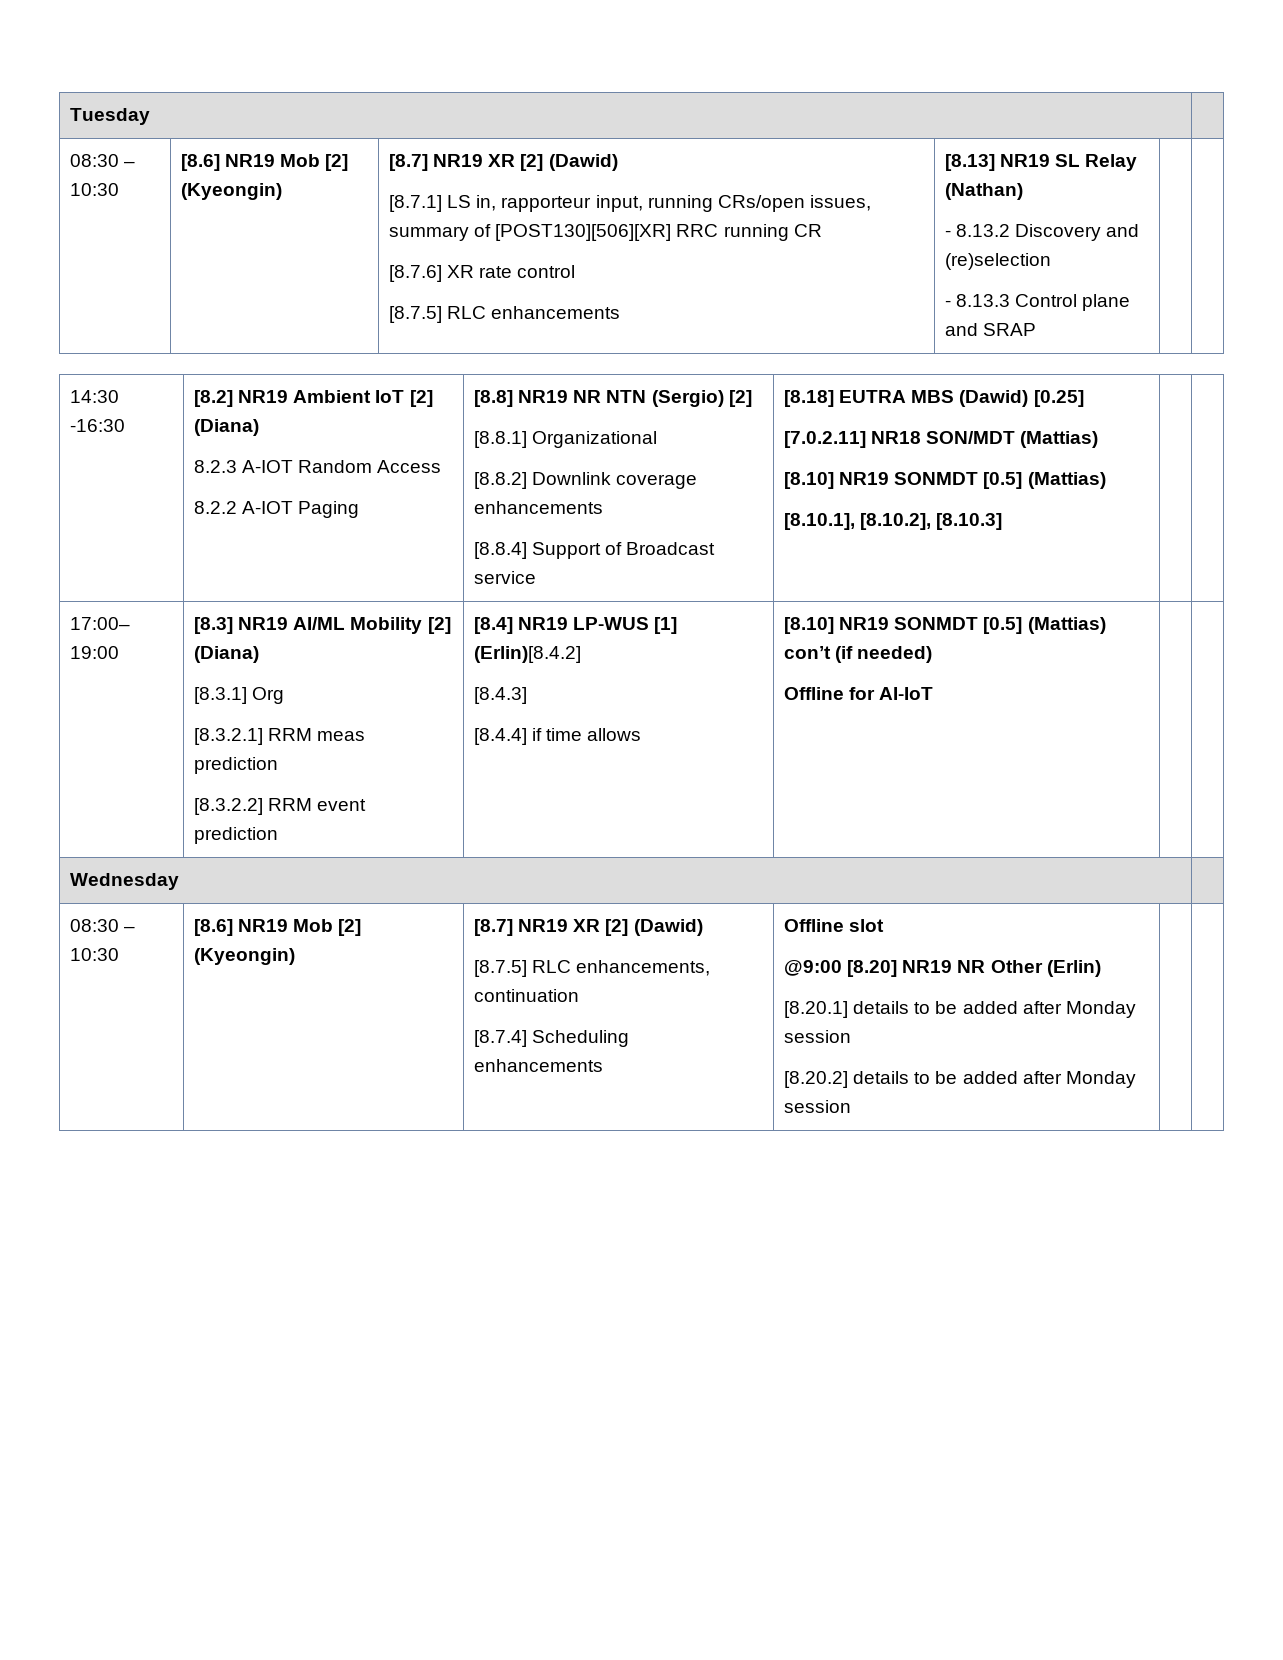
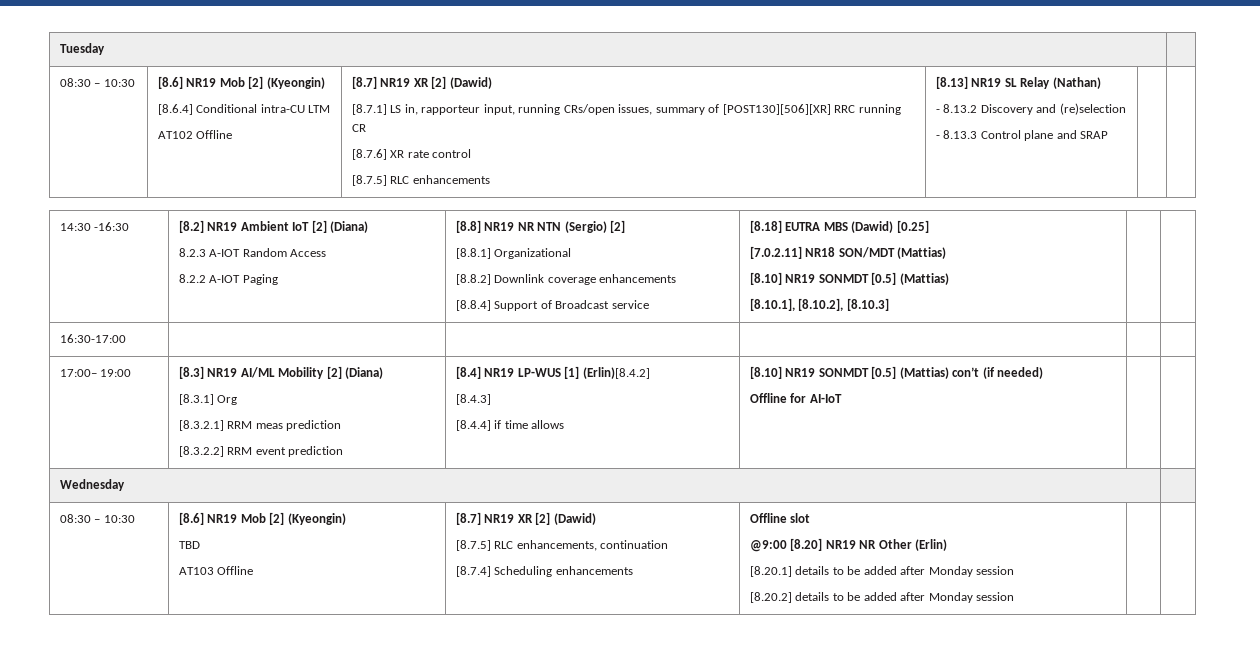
+ [8.6.4] Conditional intra-CU LTM
+ AT102 Offline
+ 16:30-17:00 | | | | |
+ TBD
+ AT103 Offline

